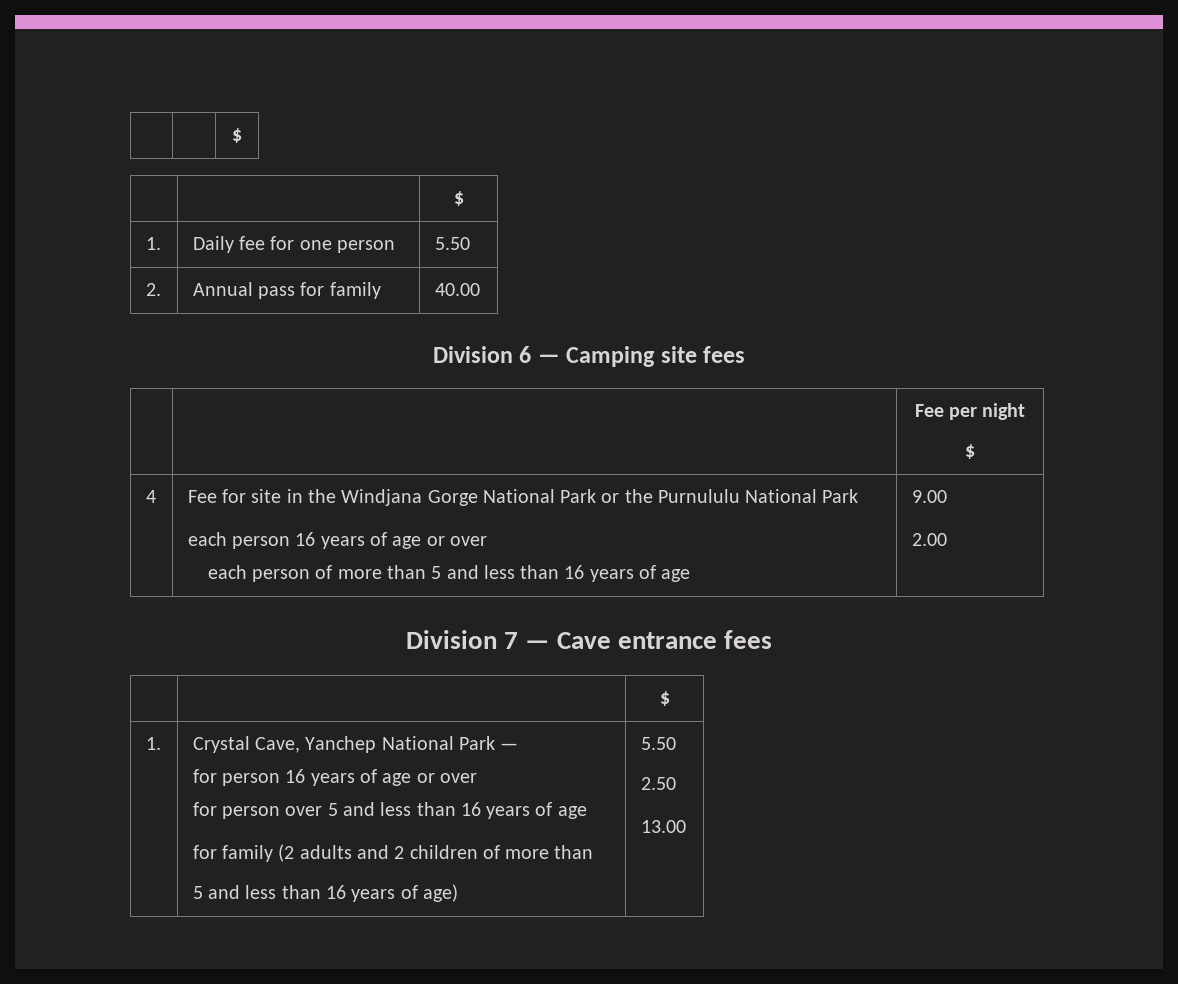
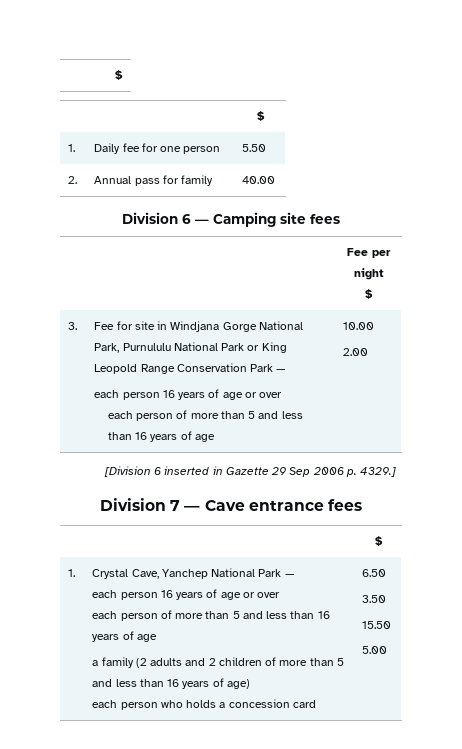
- 4
+ 3.
- Fee for site in the Windjana Gorge National Park or the Purnululu National Park
+ Fee for site in Windjana Gorge National Park, Purnululu National Park or King Leopold Range Conservation Park —
- 9.00
+ 10.00
+ [Division 6 inserted in Gazette 29 Sep 2006 p. 4329.]
  Crystal Cave, Yanchep National Park —
- for person 16 years of age or over
- for person over 5 and less than 16 years of age
+ each person 16 years of age or over
+ each person of more than 5 and less than 16 years of age
- for family (2 adults and 2 children of more than
- 5 and less than 16 years of age) | 5.50
- 2.50
- 13.00
+ a family (2 adults and 2 children of more than 5 and less than 16 years of age)
+ each person who holds a concession card | 6.50
+ 3.50
+ 15.50
+ 5.00

